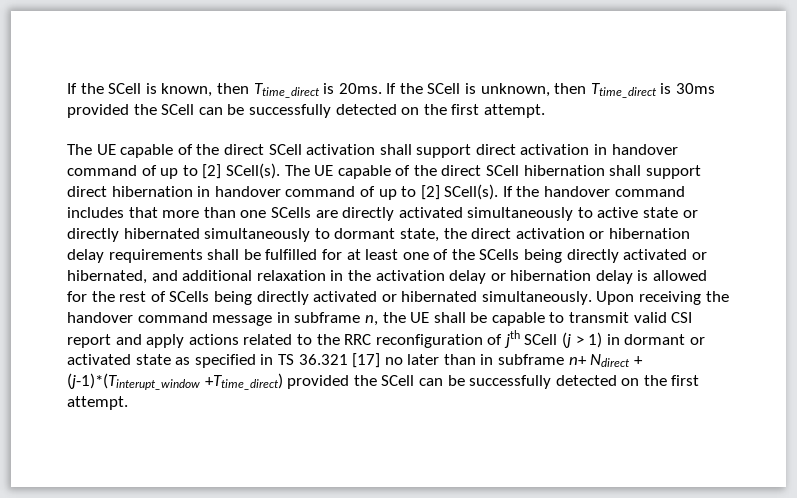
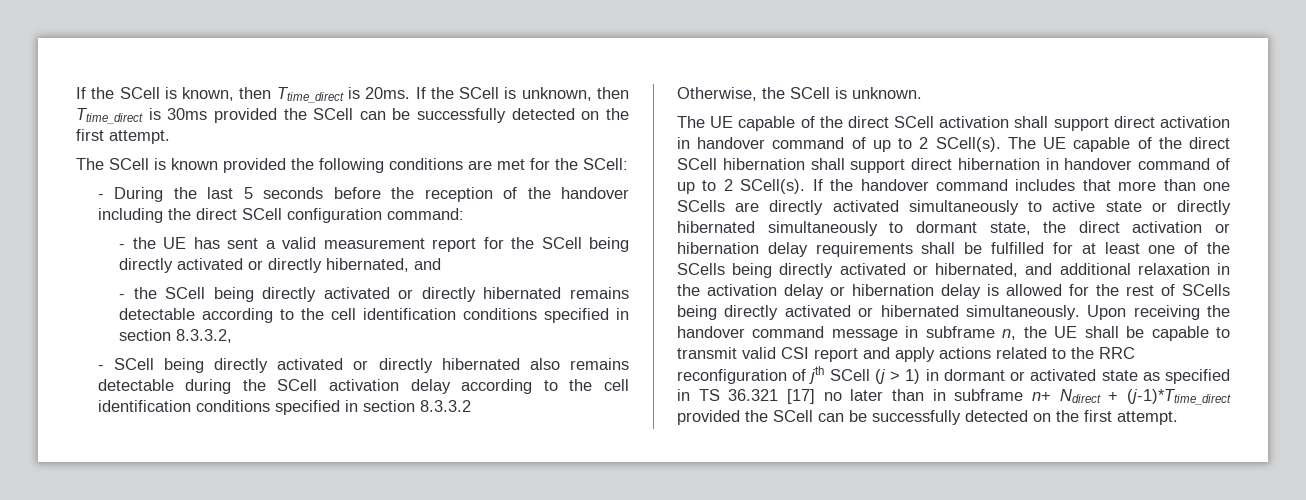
+ The SCell is known provided the following conditions are met for the SCell:
+ - During the last 5 seconds before the reception of the handover including the direct SCell configuration command:
+ - the UE has sent a valid measurement report for the SCell being directly activated or directly hibernated, and
+ - the SCell being directly activated or directly hibernated remains detectable according to the cell identification conditions specified in section 8.3.3.2,
+ - SCell being directly activated or directly hibernated also remains detectable during the SCell activation delay according to the cell identification conditions specified in section 8.3.3.2
+ Otherwise, the SCell is unknown.
- The UE capable of the direct SCell activation shall support direct activation in handover command of up to [2] SCell(s).
+ The UE capable of the direct SCell activation shall support direct activation in handover command of up to 2 SCell(s).
- The UE capable of the direct SCell hibernation shall support direct hibernation in handover command of up to [2] SCell(s).
+ The UE capable of the direct SCell hibernation shall support direct hibernation in handover command of up to 2 SCell(s).
- Upon receiving the handover command message in subframe n, the UE shall be capable to transmit valid CSI report and apply actions related to the RRC reconfiguration of jth SCell (j > 1) in dormant or activated state as specified in TS 36.321 [17] no later than in subframe n+ Ndirect + (j-1)*(Tinterupt_window +Ttime_direct) provided the SCell can be successfully detected on the first attempt.
+ Upon receiving the handover command message in subframe n, the UE shall be capable to transmit valid CSI report and apply actions related to the RRC reconfiguration of jth SCell (j > 1) in dormant or activated state as specified in TS 36.321 [17] no later than in subframe n+ Ndirect + (j-1)*Ttime_direct provided the SCell can be successfully detected on the first attempt.

